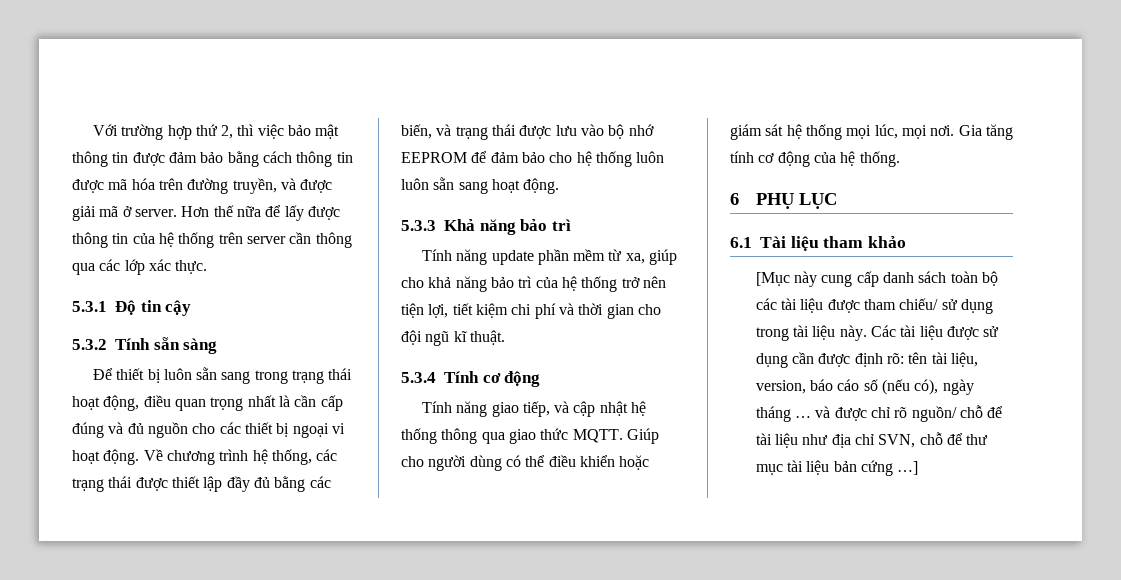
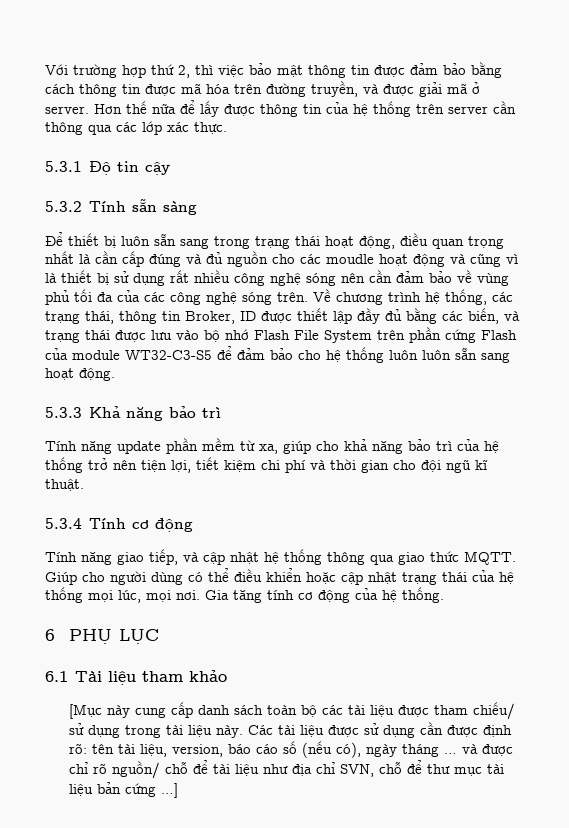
- Để thiết bị luôn sẵn sang trong trạng thái hoạt động, điều quan trọng nhất là cần cấp đúng và đủ nguồn cho các thiết bị ngoại vi hoạt động.
+ Để thiết bị luôn sẵn sang trong trạng thái hoạt động, điều quan trọng nhất là cần cấp đúng và đủ nguồn cho các moudle hoạt động và cũng vì là thiết bị sử dụng rất nhiều công nghệ sóng nên cần đảm bảo về vùng phủ tối đa của các công nghệ sóng trên.
- Về chương trình hệ thống, các trạng thái được thiết lập đầy đủ bằng các biến, và trạng thái được lưu vào bộ nhớ EEPROM để đảm bảo cho hệ thống luôn luôn sẵn sang hoạt động.
+ Về chương trình hệ thống, các trạng thái, thông tin Broker, ID được thiết lập đầy đủ bằng các biến, và trạng thái được lưu vào bộ nhớ Flash File System trên phần cứng Flash của module WT32-C3-S5 để đảm bảo cho hệ thống luôn luôn sẵn sang hoạt động.
- Giúp cho người dùng có thể điều khiển hoặc giám sát hệ thống mọi lúc, mọi nơi.
+ Giúp cho người dùng có thể điều khiển hoặc cập nhật trạng thái của hệ thống mọi lúc, mọi nơi.

